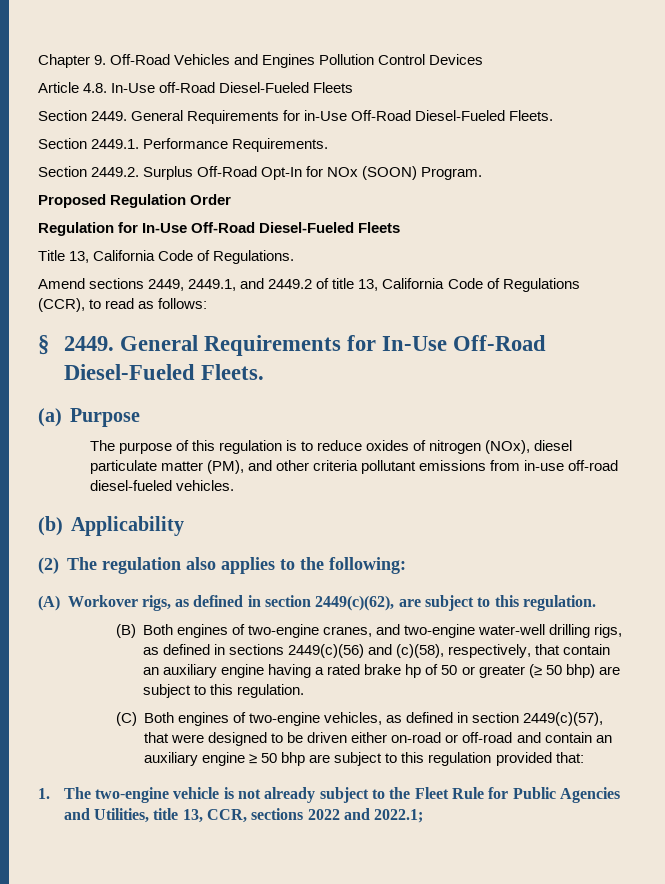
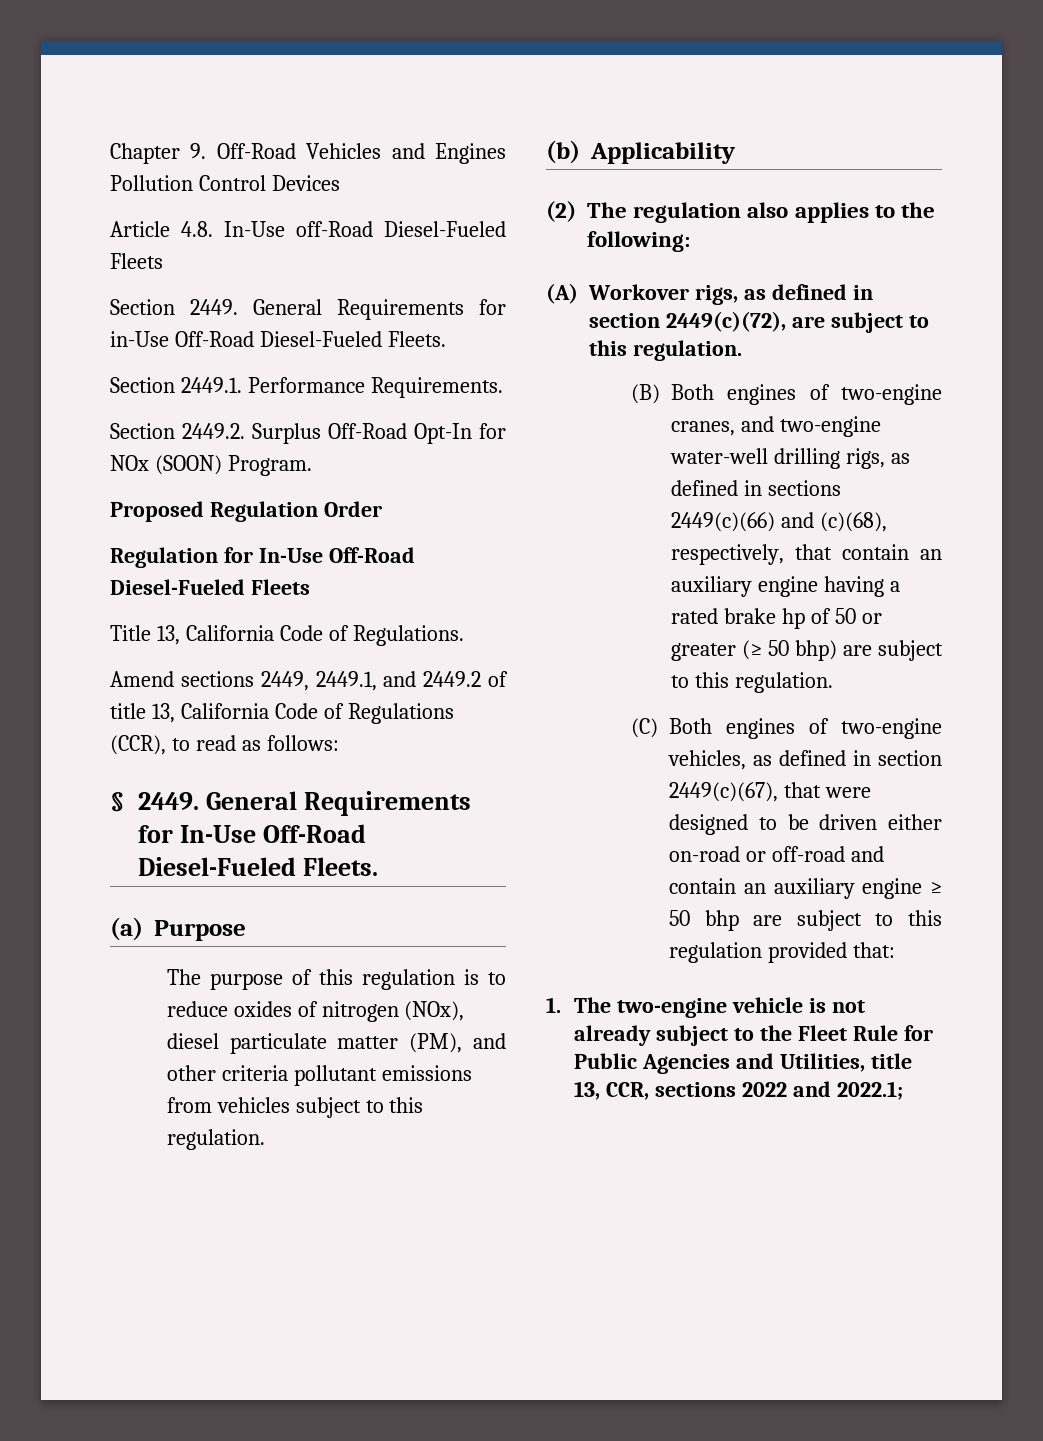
- The purpose of this regulation is to reduce oxides of nitrogen (NOx), diesel particulate matter (PM), and other criteria pollutant emissions from in-use off-road diesel-fueled vehicles.
+ The purpose of this regulation is to reduce oxides of nitrogen (NOx), diesel particulate matter (PM), and other criteria pollutant emissions from vehicles subject to this regulation.
- (A) Workover rigs, as defined in section 2449(c)(62), are subject to this regulation.
+ (A) Workover rigs, as defined in section 2449(c)(72), are subject to this regulation.
- (B) Both engines of two-engine cranes, and two-engine water-well drilling rigs, as defined in sections 2449(c)(56) and (c)(58), respectively, that contain an auxiliary engine having a rated brake hp of 50 or greater (≥ 50 bhp) are subject to this regulation.
+ (B) Both engines of two-engine cranes, and two-engine water-well drilling rigs, as defined in sections 2449(c)(66) and (c)(68), respectively, that contain an auxiliary engine having a rated brake hp of 50 or greater (≥ 50 bhp) are subject to this regulation.
- (C) Both engines of two-engine vehicles, as defined in section 2449(c)(57), that were designed to be driven either on-road or off-road and contain an auxiliary engine ≥ 50 bhp are subject to this regulation provided that:
+ (C) Both engines of two-engine vehicles, as defined in section 2449(c)(67), that were designed to be driven either on-road or off-road and contain an auxiliary engine ≥ 50 bhp are subject to this regulation provided that:

